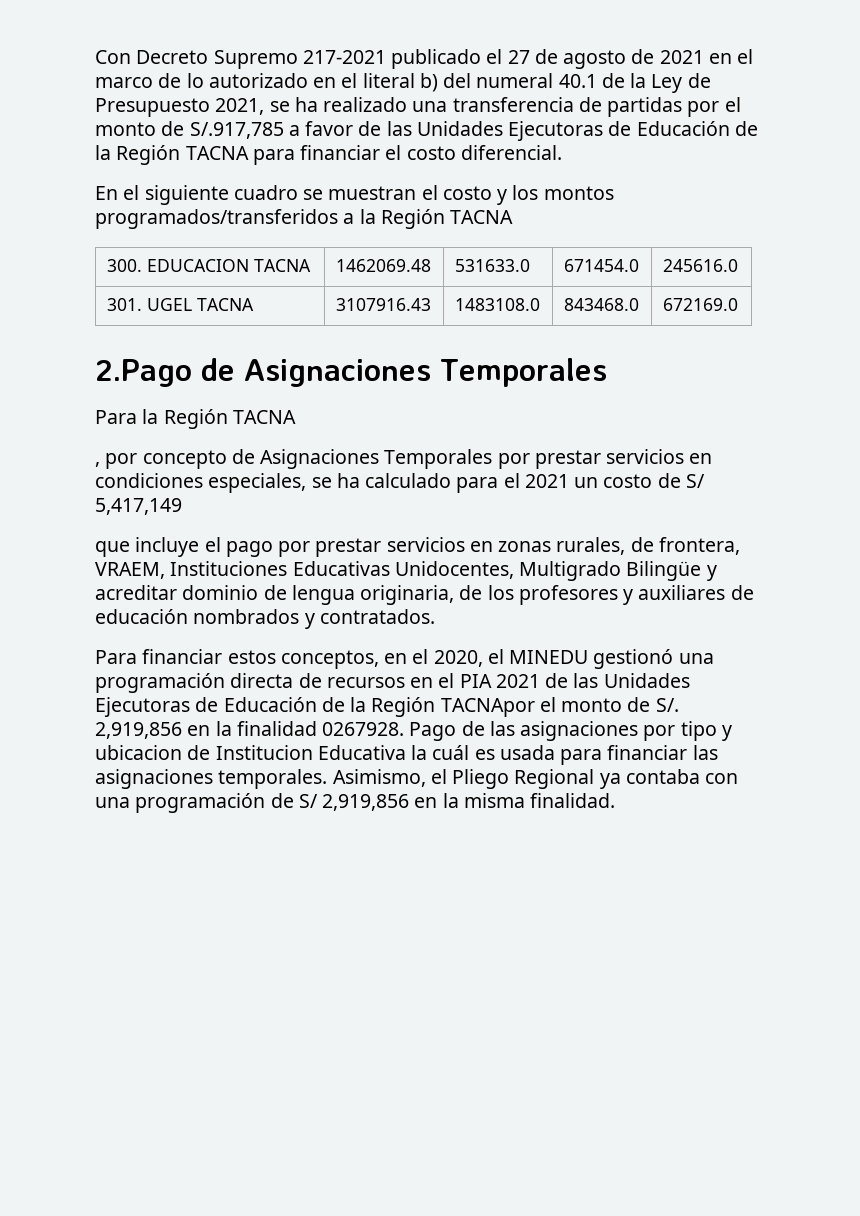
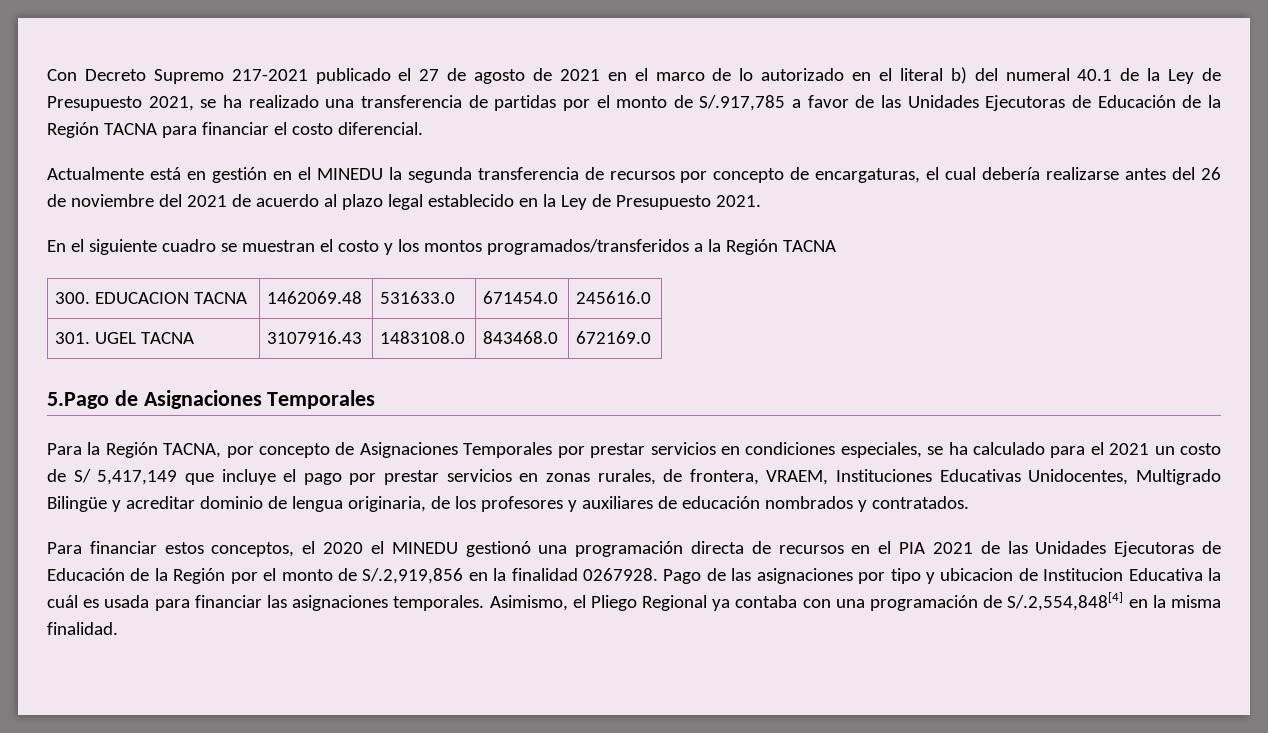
+ Actualmente está en gestión en el MINEDU la segunda transferencia de recursos por concepto de encargaturas, el cual debería realizarse antes del 26 de noviembre del 2021 de acuerdo al plazo legal establecido en la Ley de Presupuesto 2021.
- 2.Pago de Asignaciones Temporales
+ 5.Pago de Asignaciones Temporales
- Para la Región TACNA
- , por concepto de Asignaciones Temporales por prestar servicios en condiciones especiales, se ha calculado para el 2021 un costo de S/ 5,417,149
- que incluye el pago por prestar servicios en zonas rurales, de frontera, VRAEM, Instituciones Educativas Unidocentes, Multigrado Bilingüe y acreditar dominio de lengua originaria, de los profesores y auxiliares de educación nombrados y contratados.
+ Para la Región TACNA, por concepto de Asignaciones Temporales por prestar servicios en condiciones especiales, se ha calculado para el 2021 un costo de S/ 5,417,149 que incluye el pago por prestar servicios en zonas rurales, de frontera, VRAEM, Instituciones Educativas Unidocentes, Multigrado Bilingüe y acreditar dominio de lengua originaria, de los profesores y auxiliares de educación nombrados y contratados.
- Para financiar estos conceptos, en el 2020, el MINEDU gestionó una programación directa de recursos en el PIA 2021 de las Unidades Ejecutoras de Educación de la Región TACNApor el monto de S/. 2,919,856 en la finalidad 0267928.
+ Para financiar estos conceptos, el 2020 el MINEDU gestionó una programación directa de recursos en el PIA 2021 de las Unidades Ejecutoras de Educación de la Región por el monto de S/.2,919,856 en la finalidad 0267928.
- Asimismo, el Pliego Regional ya contaba con una programación de S/ 2,919,856 en la misma finalidad.
+ Asimismo, el Pliego Regional ya contaba con una programación de S/.2,554,848[4] en la misma finalidad.

